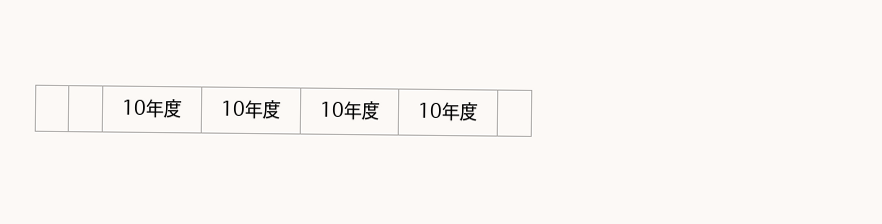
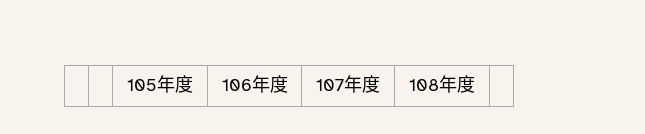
- | | 10年度 | 10年度 | 10年度 | 10年度 |
+ | | 105年度 | 106年度 | 107年度 | 108年度 |

